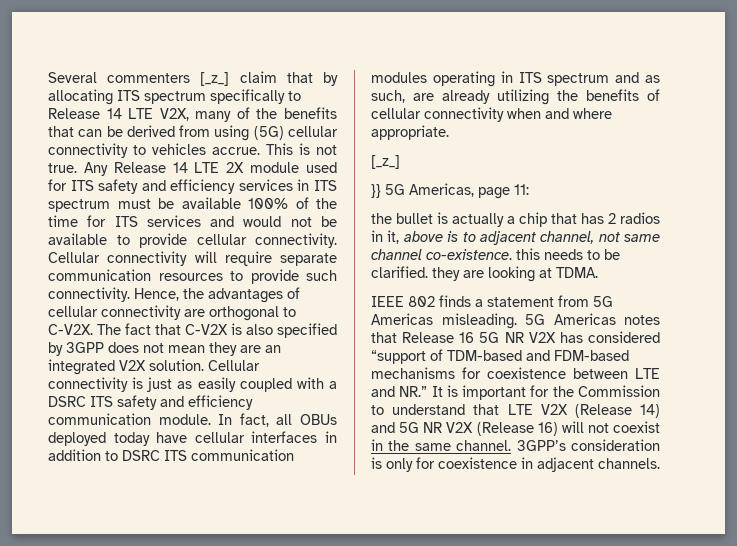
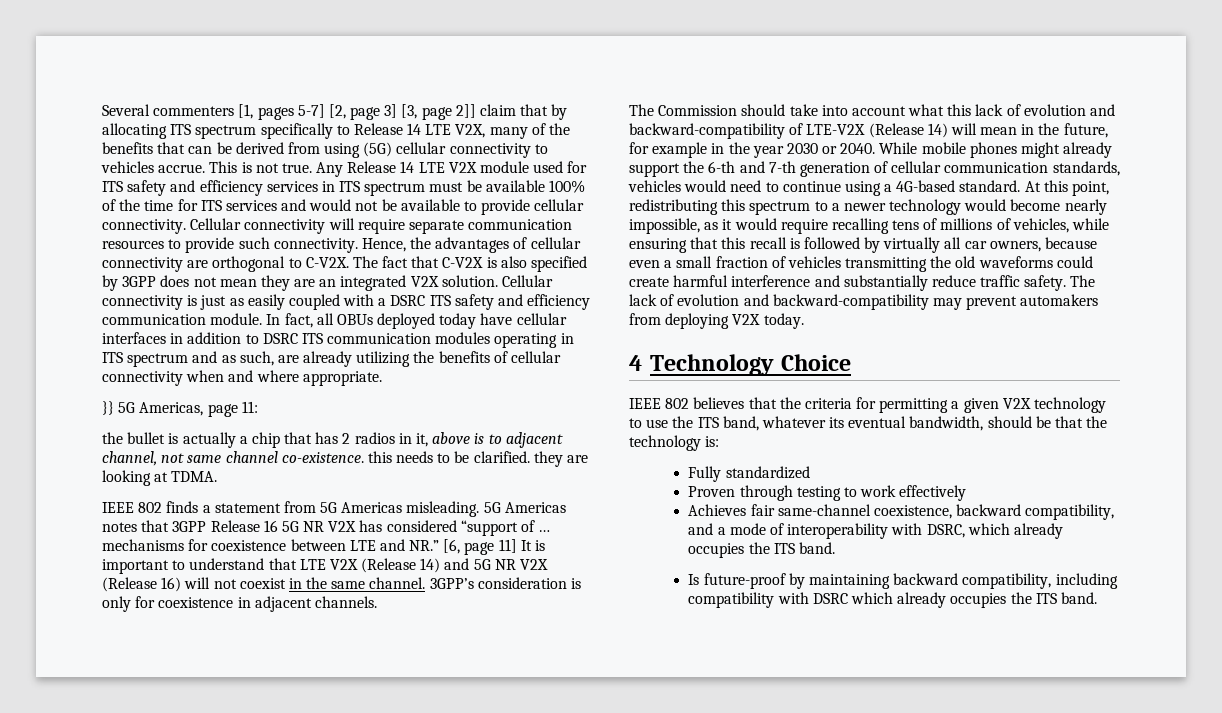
- Several commenters [_z_] claim that by allocating ITS spectrum specifically to Release 14 LTE V2X, many of the benefits that can be derived from using (5G) cellular connectivity to vehicles accrue.
+ Several commenters [1, pages 5-7] [2, page 3] [3, page 2]] claim that by allocating ITS spectrum specifically to Release 14 LTE V2X, many of the benefits that can be derived from using (5G) cellular connectivity to vehicles accrue.
- Any Release 14 LTE 2X module used for ITS safety and efficiency services in ITS spectrum must be available 100% of the time for ITS services and would not be available to provide cellular connectivity.
+ Any Release 14 LTE V2X module used for ITS safety and efficiency services in ITS spectrum must be available 100% of the time for ITS services and would not be available to provide cellular connectivity.
  In fact, all OBUs deployed today have cellular interfaces in addition to DSRC ITS communication modules operating in ITS spectrum and as such, are already utilizing the benefits of cellular connectivity when and where appropriate.
- [_z_]
- 5G Americas notes that Release 16 5G NR V2X has considered “support of TDM-based and FDM-based mechanisms for coexistence between LTE and NR.” It is important for the Commission to understand that LTE V2X (Release 14) and 5G NR V2X (Release 16) will not coexist in the same channel.
+ 5G Americas notes that 3GPP Release 16 5G NR V2X has considered “support of … mechanisms for coexistence between LTE and NR.” [6, page 11] It is important to understand that LTE V2X (Release 14) and 5G NR V2X (Release 16) will not coexist in the same channel.
+ The Commission should take into account what this lack of evolution and backward-compatibility of LTE-V2X (Release 14) will mean in the future, for example in the year 2030 or 2040. While mobile phones might already support the 6-th and 7-th generation of cellular communication standards, vehicles would need to continue using a 4G-based standard. At this point, redistributing this spectrum to a newer technology would become nearly impossible, as it would require recalling tens of millions of vehicles, while ensuring that this recall is followed by virtually all car owners, because even a small fraction of vehicles transmitting the old waveforms could create harmful interference and substantially reduce traffic safety. The lack of evolution and backward-compatibility may prevent automakers from deploying V2X today.
+ 4 Technology Choice
+ IEEE 802 believes that the criteria for permitting a given V2X technology to use the ITS band, whatever its eventual bandwidth, should be that the technology is:
+ Fully standardized
+ Proven through testing to work effectively
+ Achieves fair same-channel coexistence, backward compatibility, and a mode of interoperability with DSRC, which already occupies the ITS band.
+ Is future-proof by maintaining backward compatibility, including compatibility with DSRC which already occupies the ITS band.

